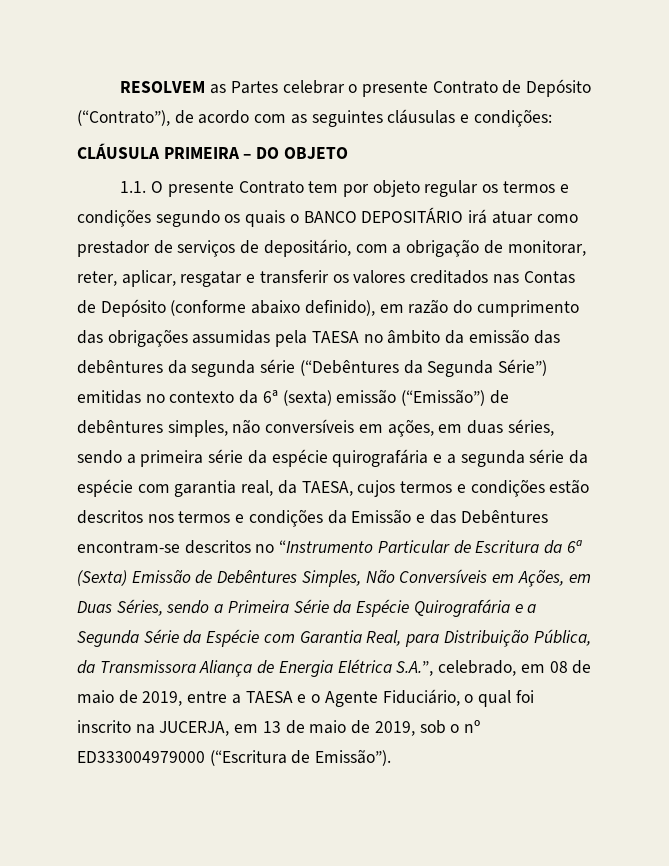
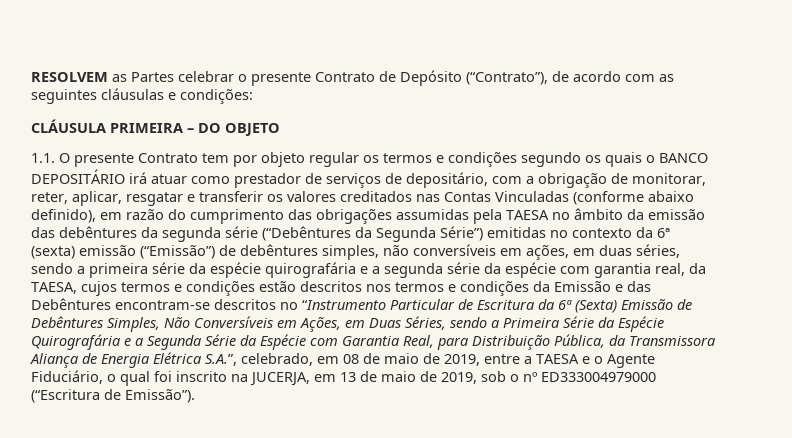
- 1.1. O presente Contrato tem por objeto regular os termos e condições segundo os quais o BANCO DEPOSITÁRIO irá atuar como prestador de serviços de depositário, com a obrigação de monitorar, reter, aplicar, resgatar e transferir os valores creditados nas Contas de Depósito (conforme abaixo definido), em razão do cumprimento das obrigações assumidas pela TAESA no âmbito da emissão das debêntures da segunda série (“Debêntures da Segunda Série”) emitidas no contexto da 6ª (sexta) emissão (“Emissão”) de debêntures simples, não conversíveis em ações, em duas séries, sendo a primeira série da espécie quirografária e a segunda série da espécie com garantia real, da TAESA, cujos termos e condições estão descritos nos termos e condições da Emissão e das Debêntures encontram-se descritos no “Instrumento Particular de Escritura da 6ª (Sexta) Emissão de Debêntures Simples, Não Conversíveis em Ações, em Duas Séries, sendo a Primeira Série da Espécie Quirografária e a Segunda Série da Espécie com Garantia Real, para Distribuição Pública, da Transmissora Aliança de Energia Elétrica S.A.”, celebrado, em 08 de maio de 2019, entre a TAESA e o Agente Fiduciário, o qual foi inscrito na JUCERJA, em 13 de maio de 2019, sob o nº ED333004979000 (“Escritura de Emissão”).
+ 1.1. O presente Contrato tem por objeto regular os termos e condições segundo os quais o BANCO DEPOSITÁRIO irá atuar como prestador de serviços de depositário, com a obrigação de monitorar, reter, aplicar, resgatar e transferir os valores creditados nas Contas Vinculadas (conforme abaixo definido), em razão do cumprimento das obrigações assumidas pela TAESA no âmbito da emissão das debêntures da segunda série (“Debêntures da Segunda Série”) emitidas no contexto da 6ª (sexta) emissão (“Emissão”) de debêntures simples, não conversíveis em ações, em duas séries, sendo a primeira série da espécie quirografária e a segunda série da espécie com garantia real, da TAESA, cujos termos e condições estão descritos nos termos e condições da Emissão e das Debêntures encontram-se descritos no “Instrumento Particular de Escritura da 6ª (Sexta) Emissão de Debêntures Simples, Não Conversíveis em Ações, em Duas Séries, sendo a Primeira Série da Espécie Quirografária e a Segunda Série da Espécie com Garantia Real, para Distribuição Pública, da Transmissora Aliança de Energia Elétrica S.A.”, celebrado, em 08 de maio de 2019, entre a TAESA e o Agente Fiduciário, o qual foi inscrito na JUCERJA, em 13 de maio de 2019, sob o nº ED333004979000 (“Escritura de Emissão”).

